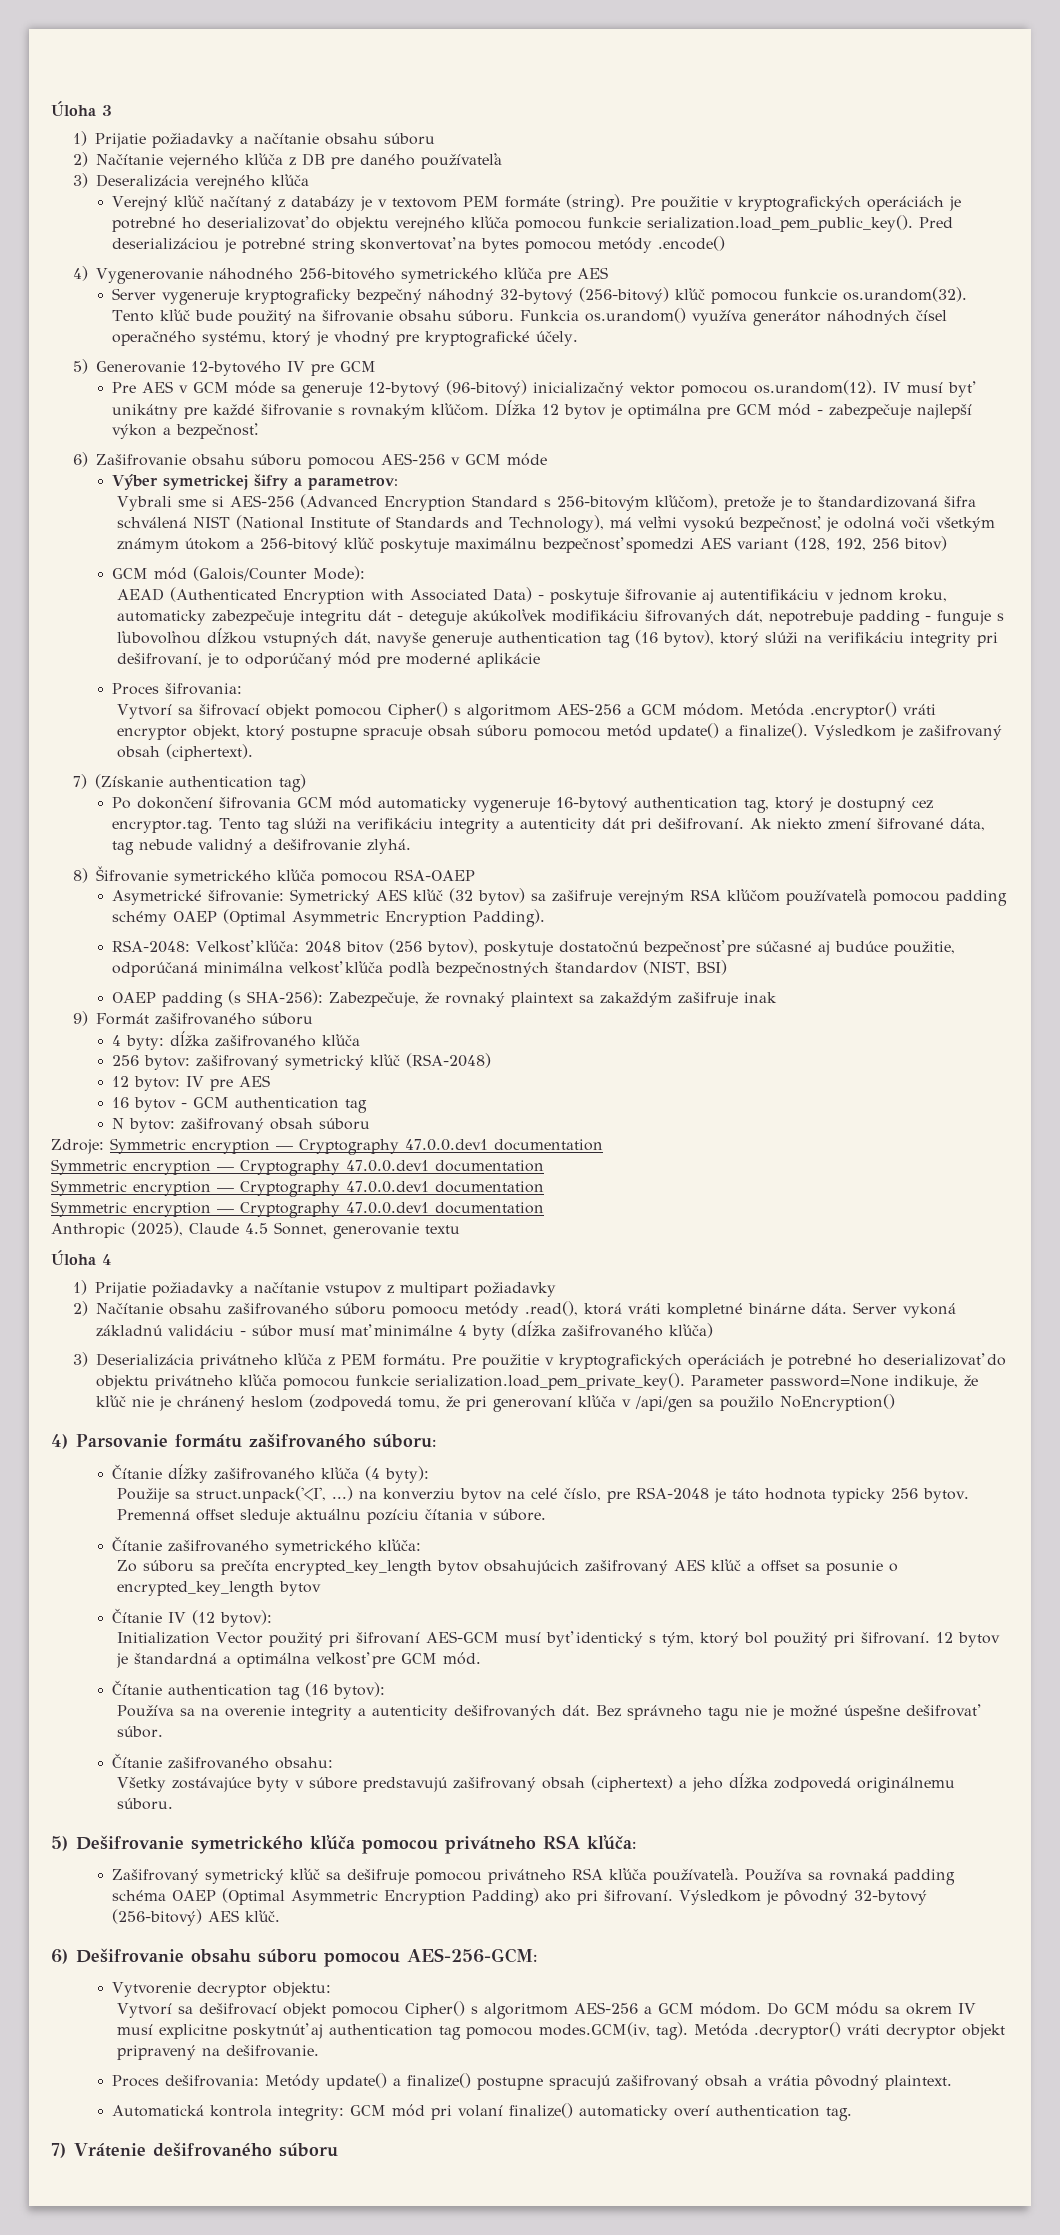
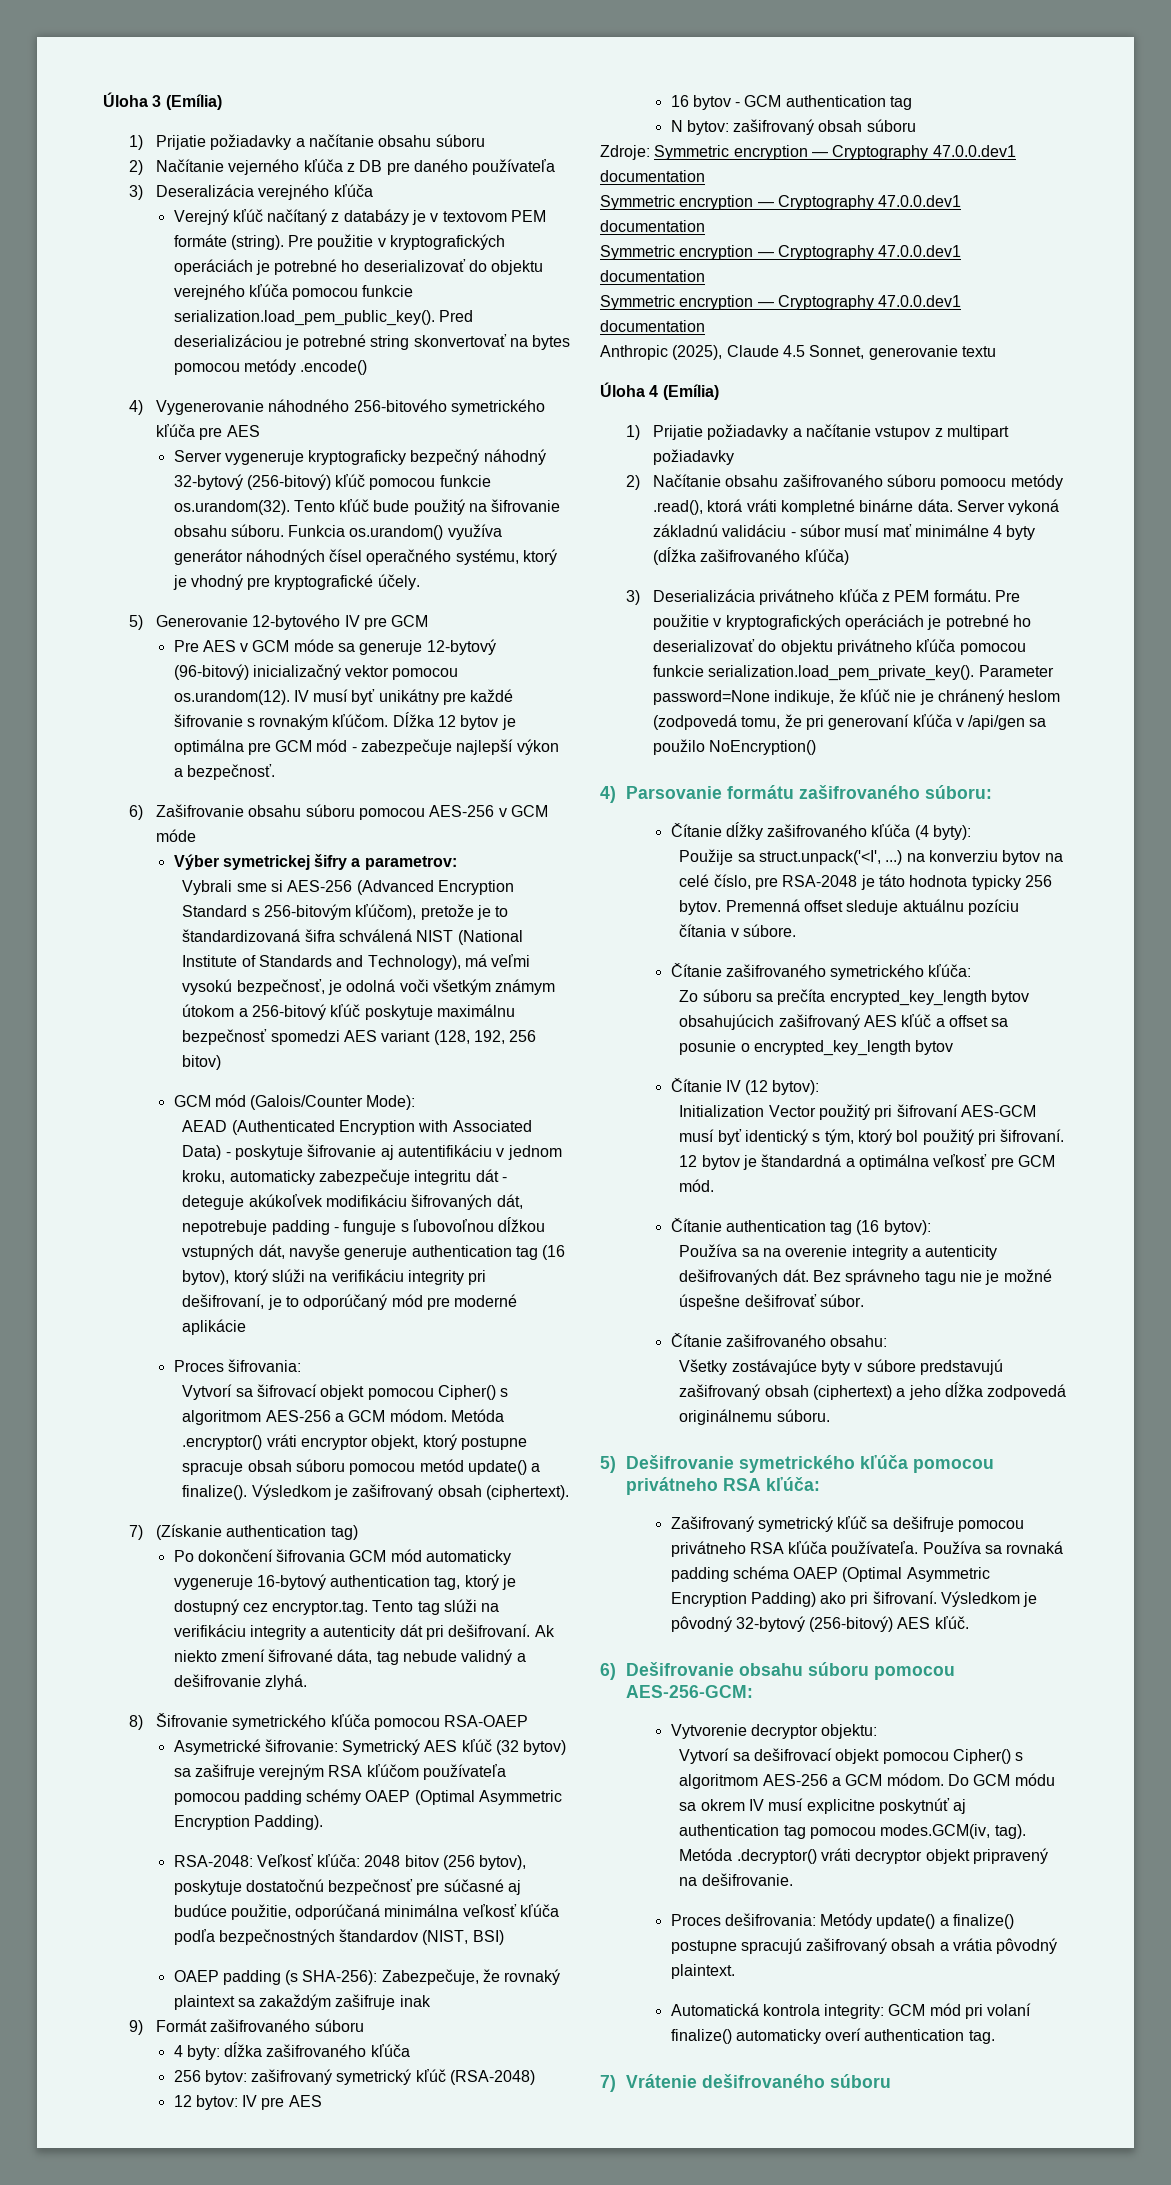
- Úloha 3
+ Úloha 3 (Emília)
- Úloha 4
+ Úloha 4 (Emília)

